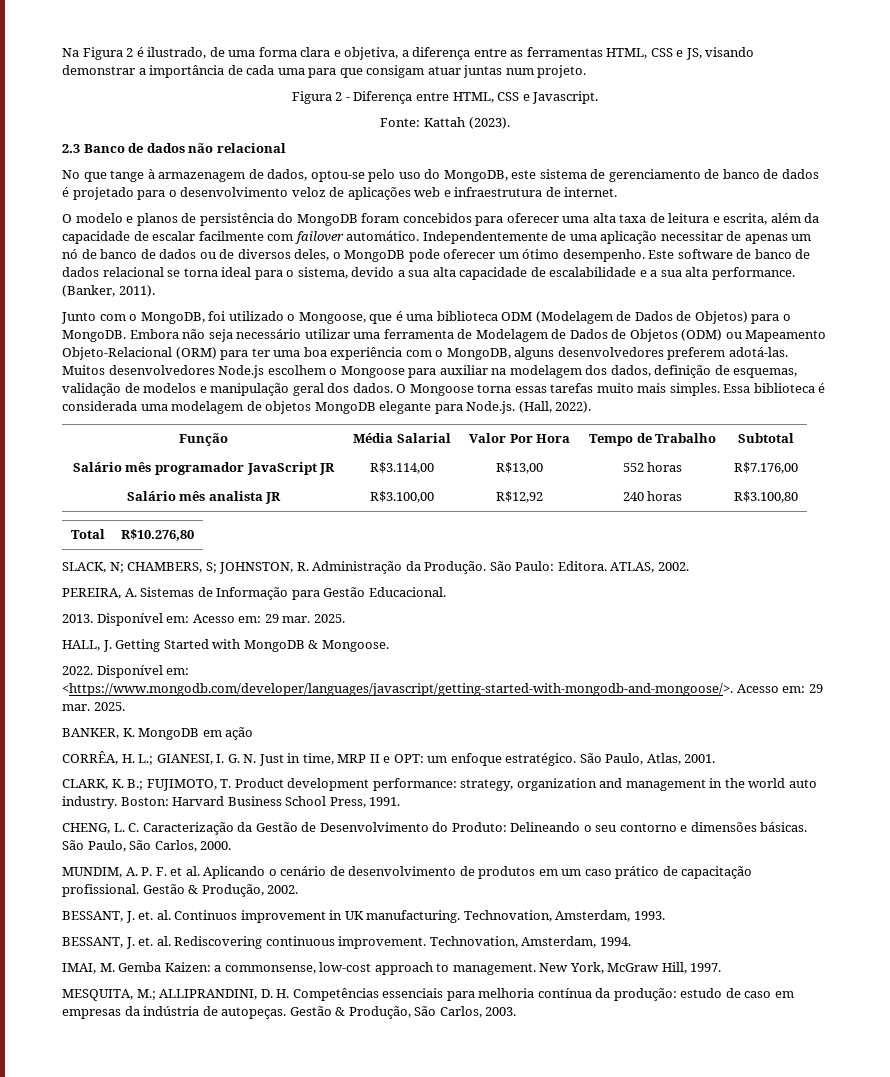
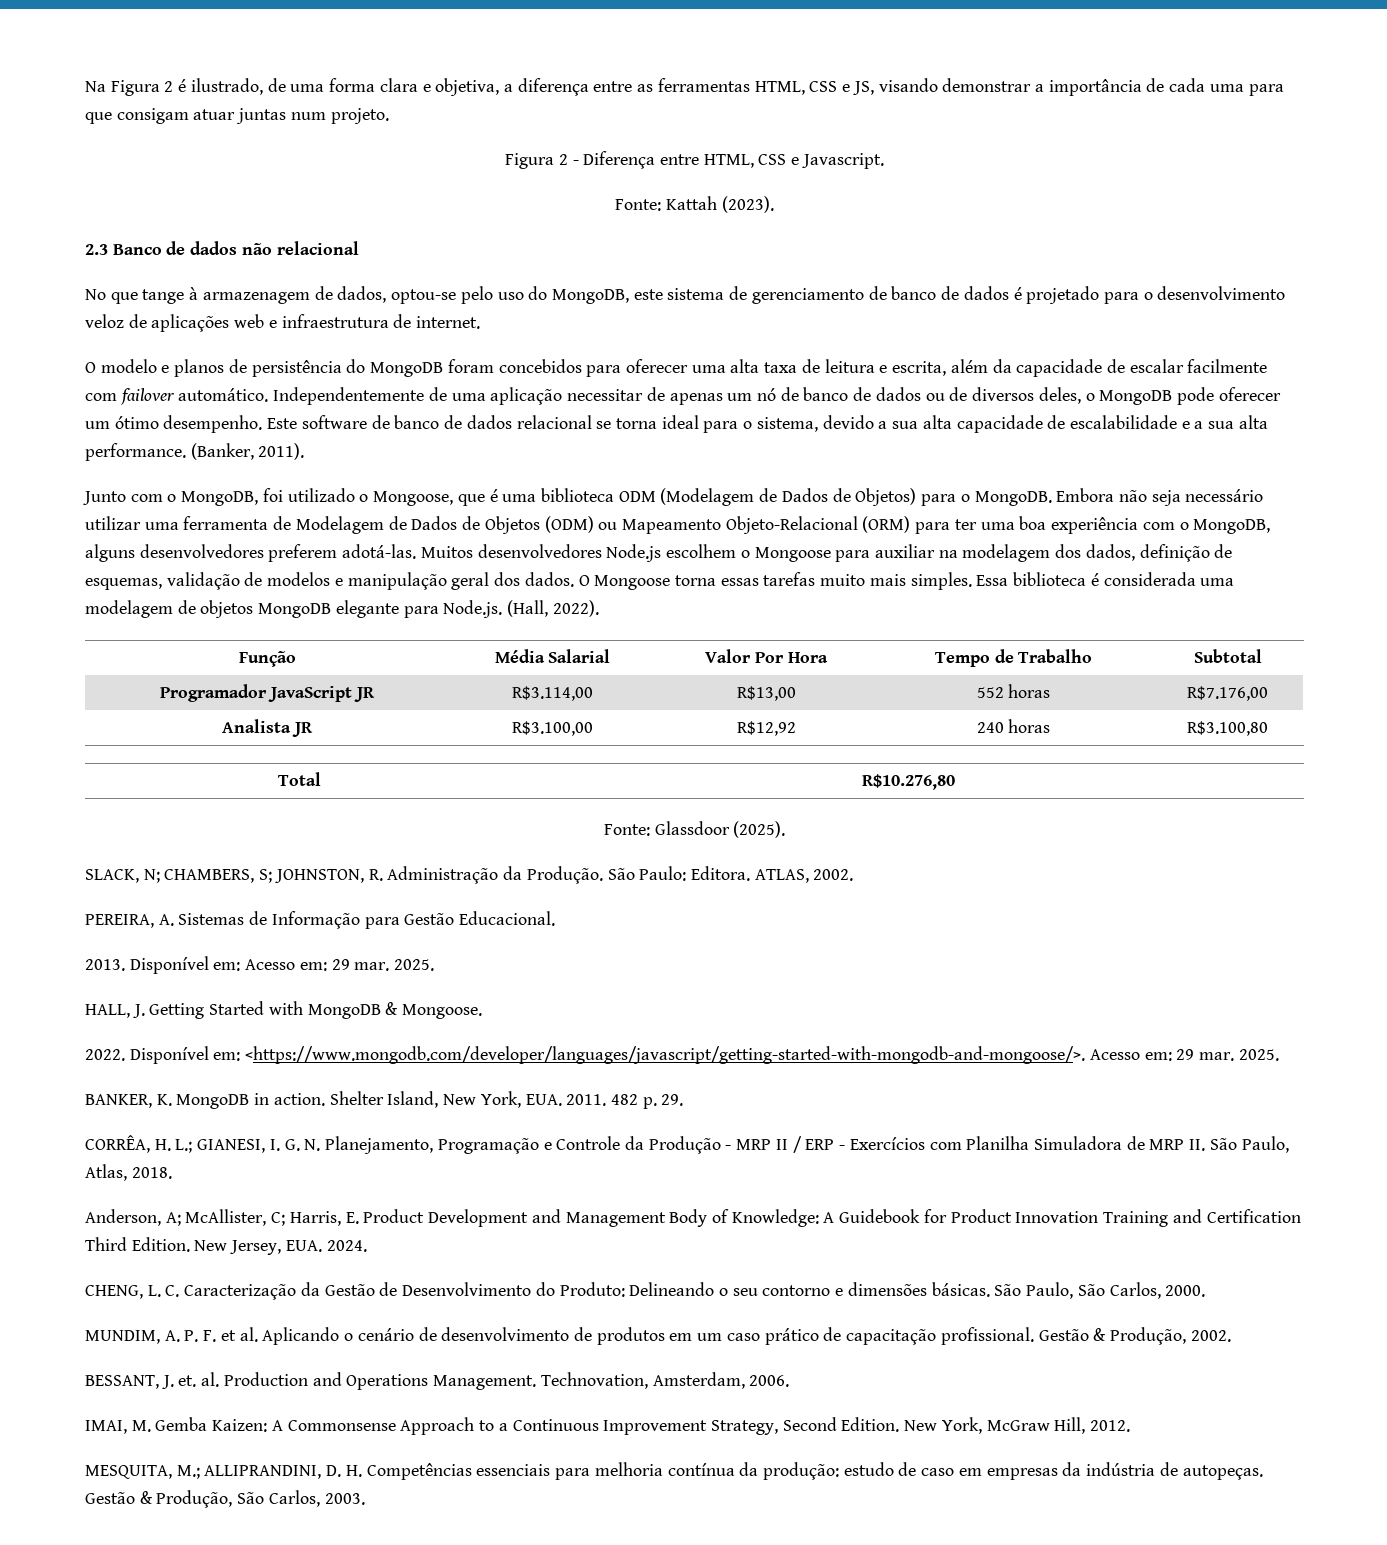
- Salário mês programador JavaScript JR | R$3.114,00 | R$13,00 | 552 horas | R$7.176,00
+ Programador JavaScript JR | R$3.114,00 | R$13,00 | 552 horas | R$7.176,00
- Salário mês analista JR | R$3.100,00 | R$12,92 | 240 horas | R$3.100,80
+ Analista JR | R$3.100,00 | R$12,92 | 240 horas | R$3.100,80
+ Fonte: Glassdoor (2025).
- BANKER, K. MongoDB em ação
+ BANKER, K. MongoDB in action. Shelter Island, New York, EUA. 2011. 482 p. 29.
- CORRÊA, H. L.; GIANESI, I. G. N. Just in time, MRP II e OPT: um enfoque estratégico. São Paulo, Atlas, 2001.
- CLARK, K. B.; FUJIMOTO, T. Product development performance: strategy, organization and management in the world auto industry. Boston: Harvard Business School Press, 1991.
+ CORRÊA, H. L.; GIANESI, I. G. N. Planejamento, Programação e Controle da Produção - MRP II / ERP - Exercícios com Planilha Simuladora de MRP II. São Paulo, Atlas, 2018.
+ Anderson, A; McAllister, C; Harris, E. Product Development and Management Body of Knowledge: A Guidebook for Product Innovation Training and Certification Third Edition. New Jersey, EUA. 2024.
- BESSANT, J. et. al. Continuos improvement in UK manufacturing. Technovation, Amsterdam, 1993.
- BESSANT, J. et. al. Rediscovering continuous improvement. Technovation, Amsterdam, 1994.
- IMAI, M. Gemba Kaizen: a commonsense, low-cost approach to management.
+ BESSANT, J. et. al. Production and Operations Management. Technovation, Amsterdam, 2006.
+ IMAI, M. Gemba Kaizen: A Commonsense Approach to a Continuous Improvement Strategy, Second Edition.
- New York, McGraw Hill, 1997.
+ New York, McGraw Hill, 2012.

